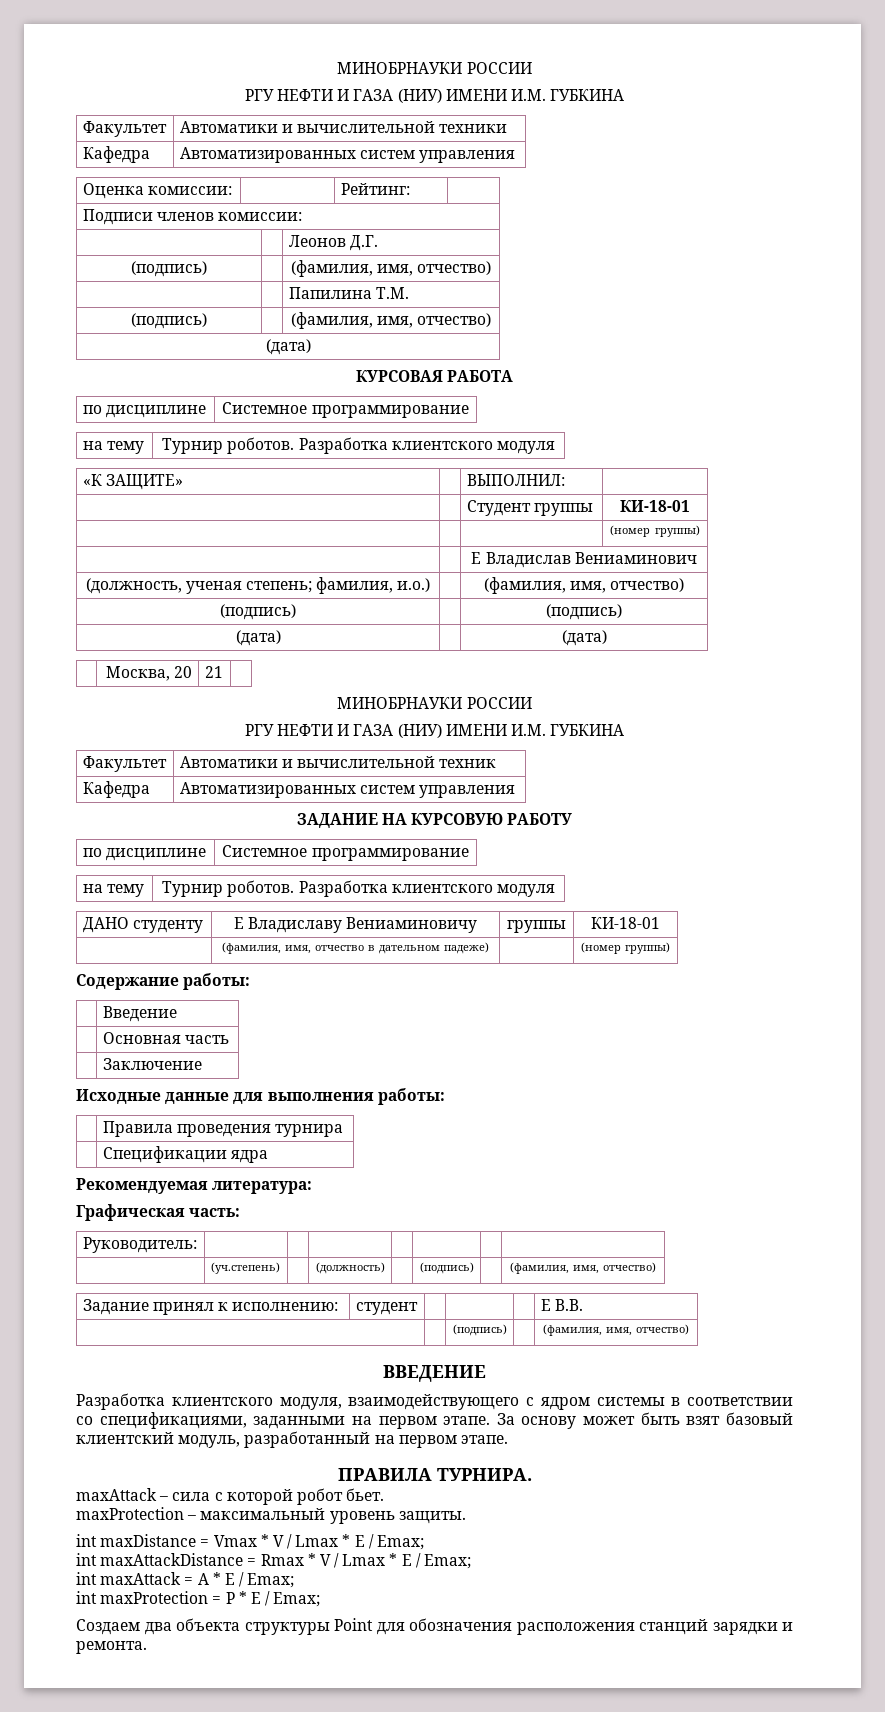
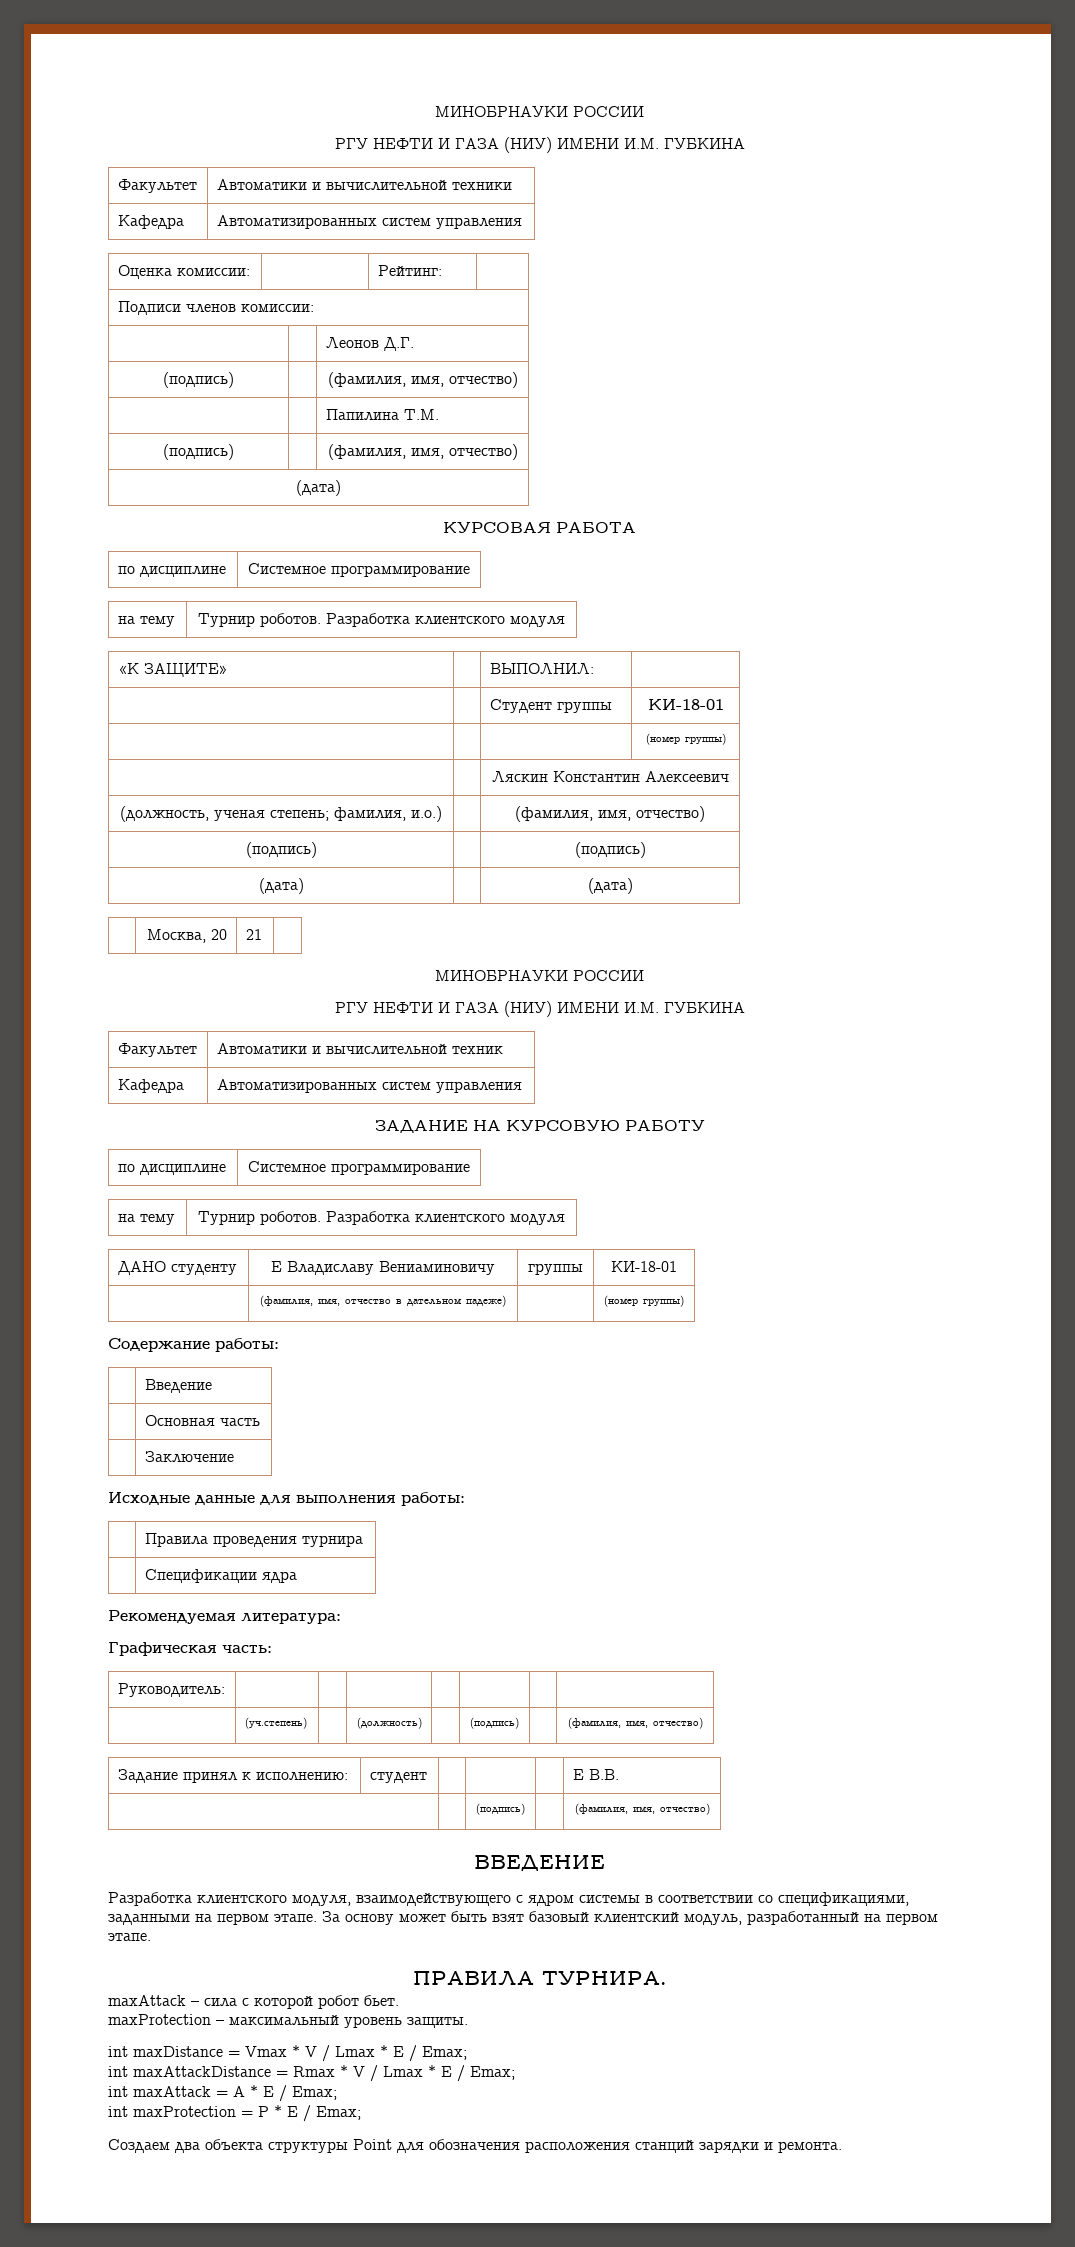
- | | Е Владислав Вениаминович
+ | | Ляскин Константин Алексеевич

